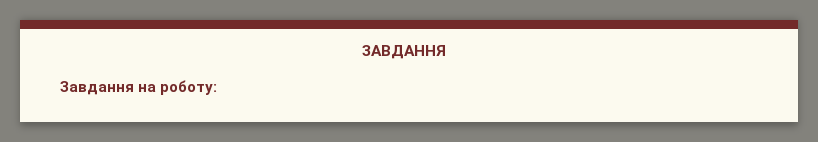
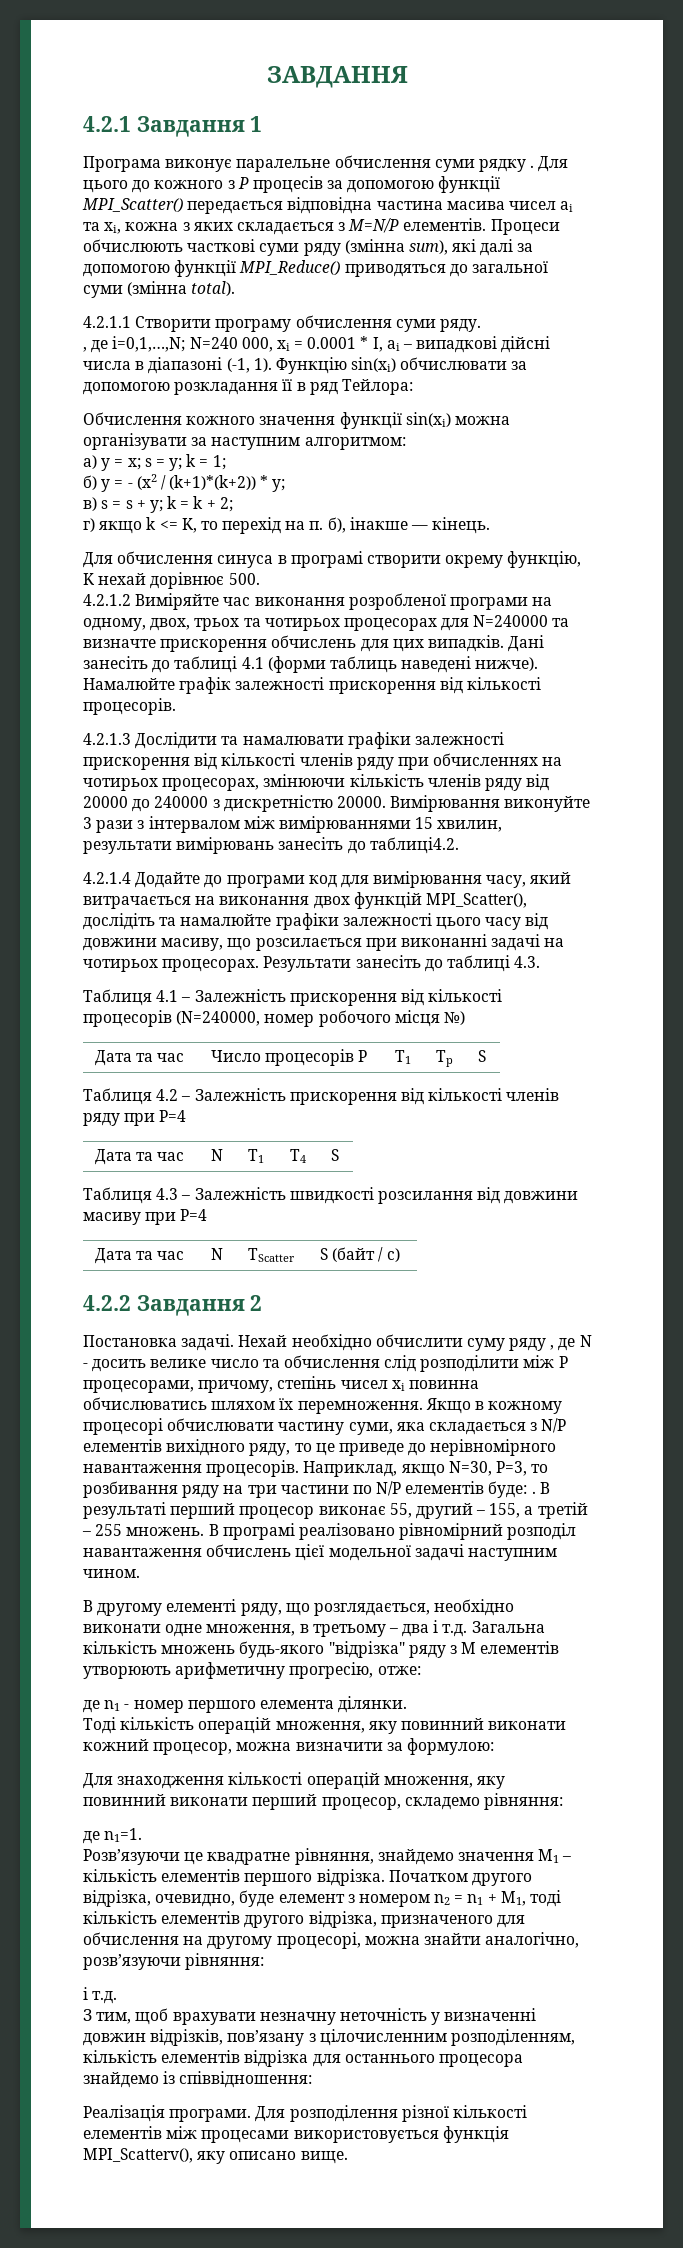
- Завдання на роботу:
+ 4.2.1 Завдання 1
+ Програма виконує паралельне обчислення суми рядку . Для цього до кожного з Р процесів за допомогою функції MPI_Scatter() передається відповідна частина масива чисел ai та xi, кожна з яких складається з M=N/P елементів. Процеси обчислюють часткові суми ряду (змінна sum), які далі за допомогою функції MPI_Reduce() приводяться до загальної суми (змінна total).
+ 4.2.1.1 Створити програму обчислення суми ряду.
+ , де i=0,1,…,N; N=240 000, xi = 0.0001 * I, ai – випадкові дійсні числа в діапазоні (-1, 1). Функцію sin(xi) обчислювати за допомогою розкладання її в ряд Тейлора:
+ Обчислення кожного значення функції sin(xi) можна організувати за наступним алгоритмом:
+ a) y = x; s = y; k = 1;
+ б) y = - (x2 / (k+1)*(k+2)) * y;
+ в) s = s + y; k = k + 2;
+ г) якщо k <= K, то перехід на п. б), інакше — кінець.
+ Для обчислення синуса в програмі створити окрему функцію, K нехай дорівнює 500.
+ 4.2.1.2 Виміряйте час виконання розробленої програми на одному, двох, трьох та чотирьох процесорах для N=240000 та визначте прискорення обчислень для цих випадків. Дані занесіть до таблиці 4.1 (форми таблиць наведені нижче). Намалюйте графік залежності прискорення від кількості процесорів.
+ 4.2.1.3 Дослідити та намалювати графіки залежності прискорення від кількості членів ряду при обчисленнях на чотирьох процесорах, змінюючи кількість членів ряду від 20000 до 240000 з дискретністю 20000. Вимірювання виконуйте 3 рази з інтервалом між вимірюваннями 15 хвилин, результати вимірювань занесіть до таблиці4.2.
+ 4.2.1.4 Додайте до програми код для вимірювання часу, який витрачається на виконання двох функцій MPI_Scatter(), дослідіть та намалюйте графіки залежності цього часу від довжини масиву, що розсилається при виконанні задачі на чотирьох процесорах. Результати занесіть до таблиці 4.3.
+ Таблиця 4.1 – Залежність прискорення від кількості процесорів (N=240000, номер робочого місця №)
+ Дата та час | Число процесорів P | T1 | Tp | S
+ Таблиця 4.2 – Залежність прискорення від кількості членів ряду при P=4
+ Дата та час | N | T1 | T4 | S
+ Таблиця 4.3 – Залежність швидкості розсилання від довжини масиву при P=4
+ Дата та час | N | TScatter | S (байт / с)
+ 4.2.2 Завдання 2
+ Постановка задачі. Нехай необхідно обчислити суму ряду , де N - досить велике число та обчислення слід розподілити між P процесорами, причому, степінь чисел xi повинна обчислюватись шляхом їх перемноження. Якщо в кожному процесорі обчислювати частину суми, яка складається з N/P елементів вихідного ряду, то це приведе до нерівномірного навантаження процесорів. Наприклад, якщо N=30, P=3, то розбивання ряду на три частини по N/P елементів буде: . В результаті перший процесор виконає 55, другий – 155, а третій – 255 множень. В програмі реалізовано рівномірний розподіл навантаження обчислень цієї модельної задачі наступним чином.
+ В другому елементі ряду, що розглядається, необхідно виконати одне множення, в третьому – два і т.д. Загальна кількість множень будь-якого "відрізка" ряду з M елементів утворюють арифметичну прогресію, отже:
+ де n1 - номер першого елемента ділянки.
+ Тоді кількість операцій множення, яку повинний виконати кожний процесор, можна визначити за формулою:
+ Для знаходження кількості операцій множення, яку повинний виконати перший процесор, складемо рівняння:
+ де n1=1.
+ Розв’язуючи це квадратне рівняння, знайдемо значення M1 – кількість елементів першого відрізка. Початком другого відрізка, очевидно, буде елемент з номером n2 = n1 + M1, тоді кількість елементів другого відрізка, призначеного для обчислення на другому процесорі, можна знайти аналогічно, розв’язуючи рівняння:
+ і т.д.
+ З тим, щоб врахувати незначну неточність у визначенні довжин відрізків, пов’язану з цілочисленним розподіленням, кількість елементів відрізка для останнього процесора знайдемо із співвідношення:
+ Реалізація програми. Для розподілення різної кількості елементів між процесами використовується функція MPI_Scatterv(), яку описано вище.

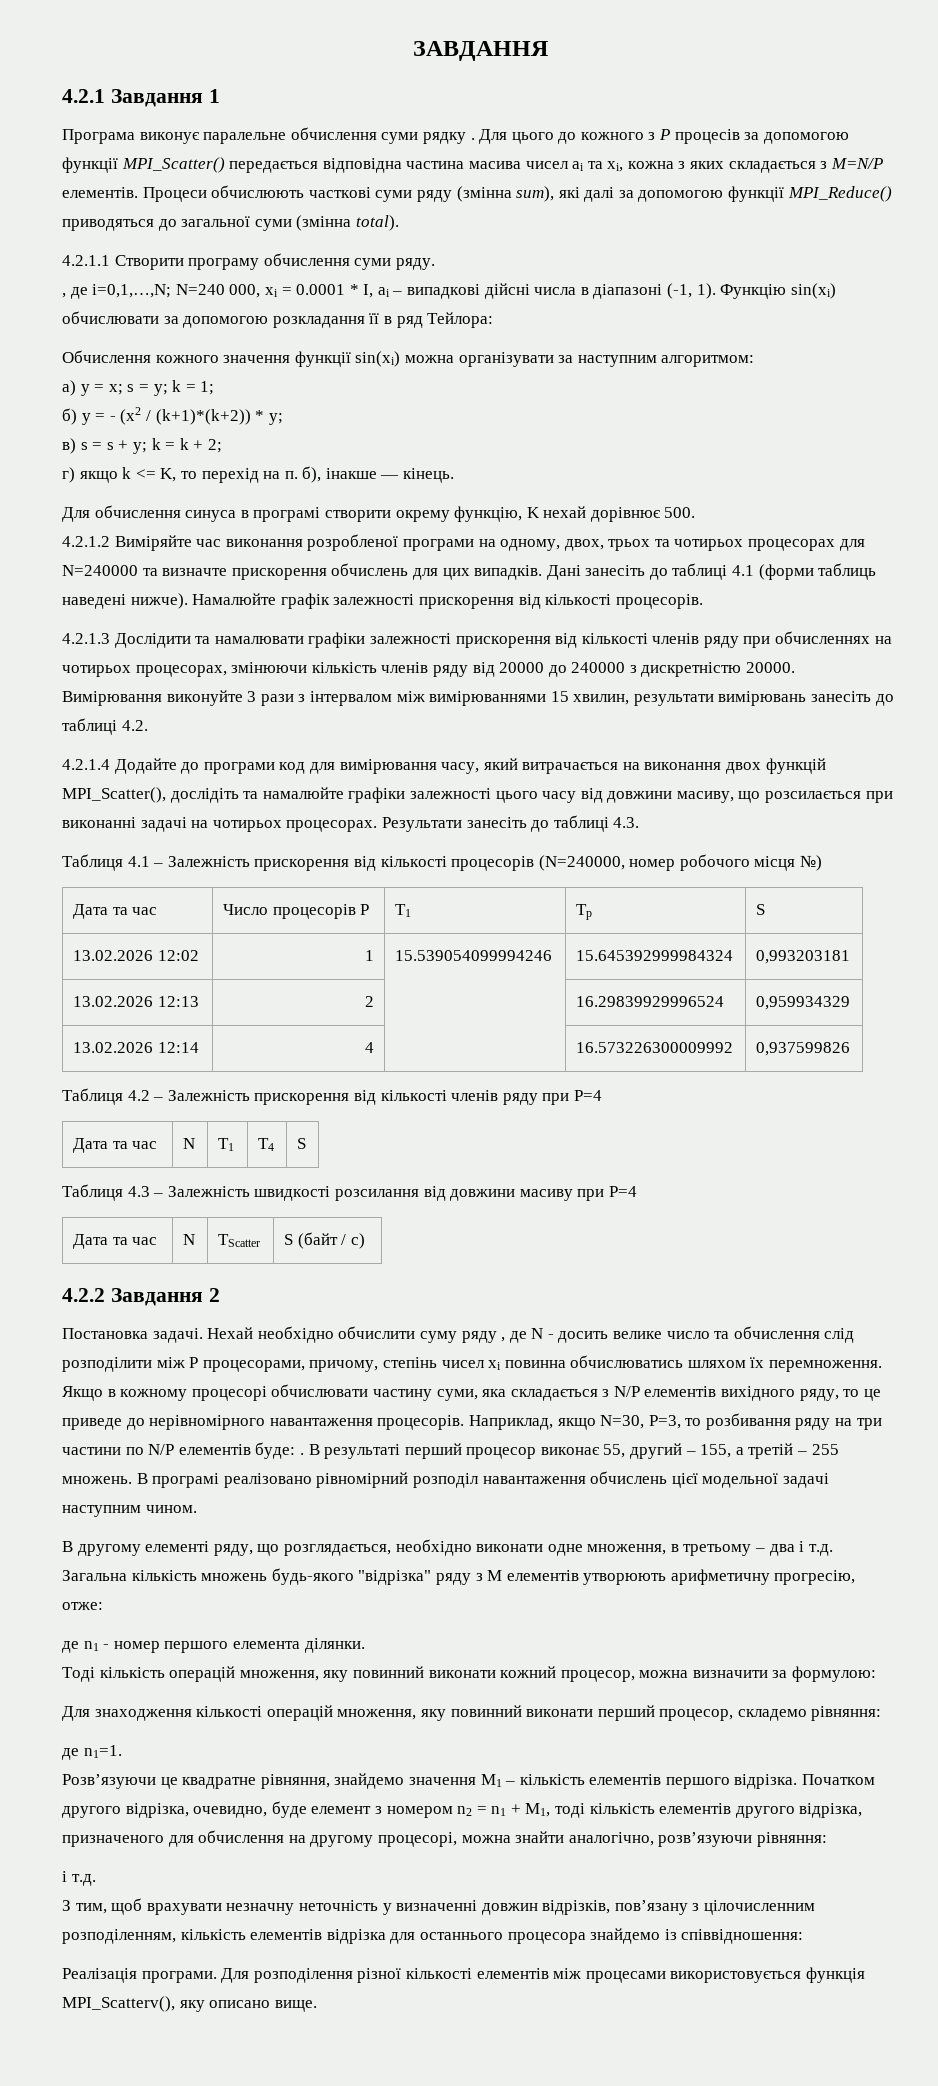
- Вимірювання виконуйте 3 рази з інтервалом між вимірюваннями 15 хвилин, результати вимірювань занесіть до таблиці4.2.
+ Вимірювання виконуйте 3 рази з інтервалом між вимірюваннями 15 хвилин, результати вимірювань занесіть до таблиці 4.2.
+ 13.02.2026 12:02 | 1 | 15.539054099994246 | 15.645392999984324 | 0,993203181
+ 13.02.2026 12:13 | 2 | | 16.29839929996524 | 0,959934329
+ 13.02.2026 12:14 | 4 | | 16.573226300009992 | 0,937599826

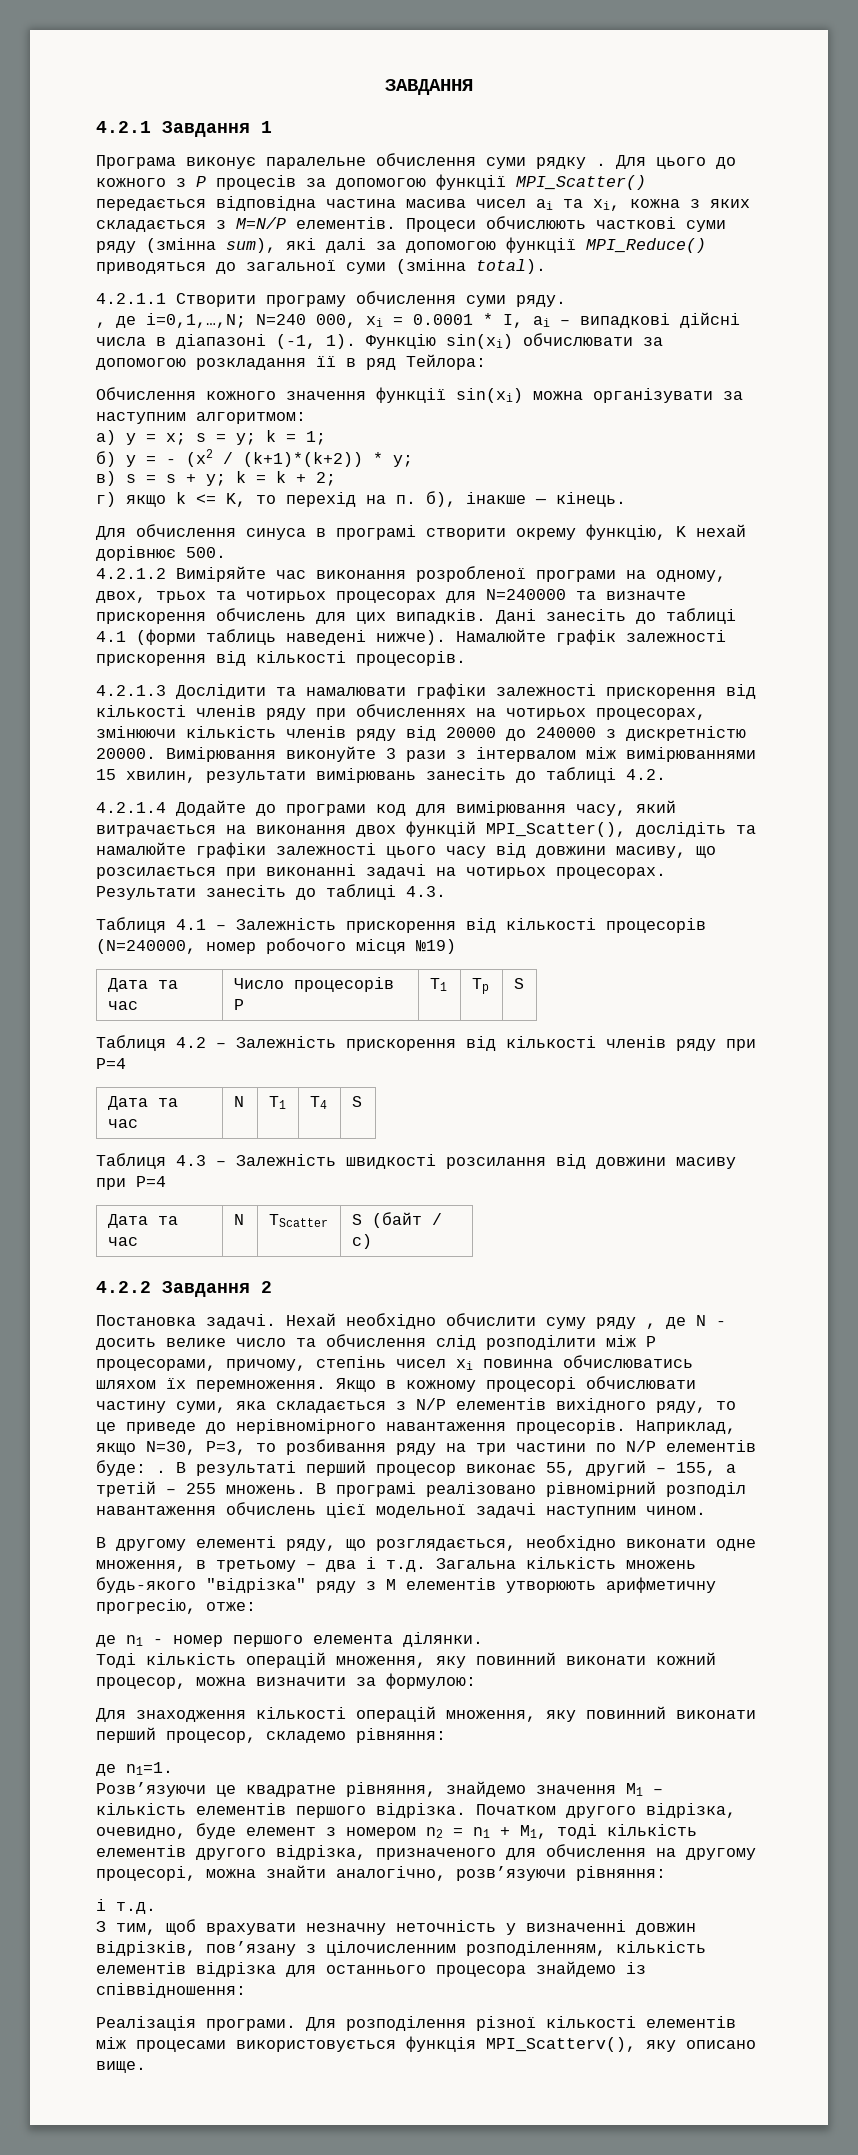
- Таблиця 4.1 – Залежність прискорення від кількості процесорів (N=240000, номер робочого місця №)
+ Таблиця 4.1 – Залежність прискорення від кількості процесорів (N=240000, номер робочого місця №19)
- 13.02.2026 12:02 | 1 | 15.539054099994246 | 15.645392999984324 | 0,993203181
- 13.02.2026 12:13 | 2 | | 16.29839929996524 | 0,959934329
- 13.02.2026 12:14 | 4 | | 16.573226300009992 | 0,937599826

